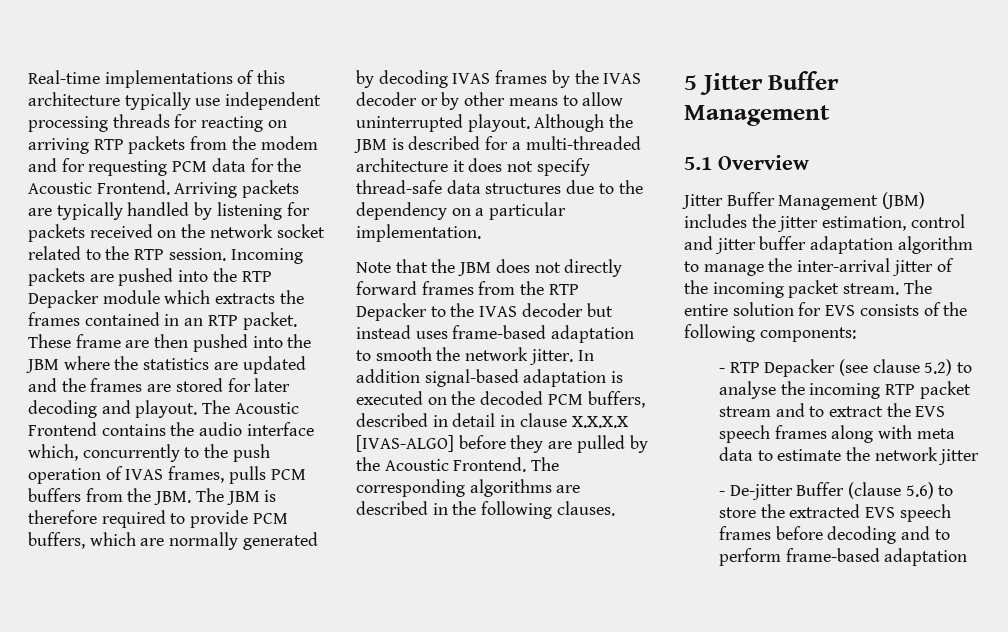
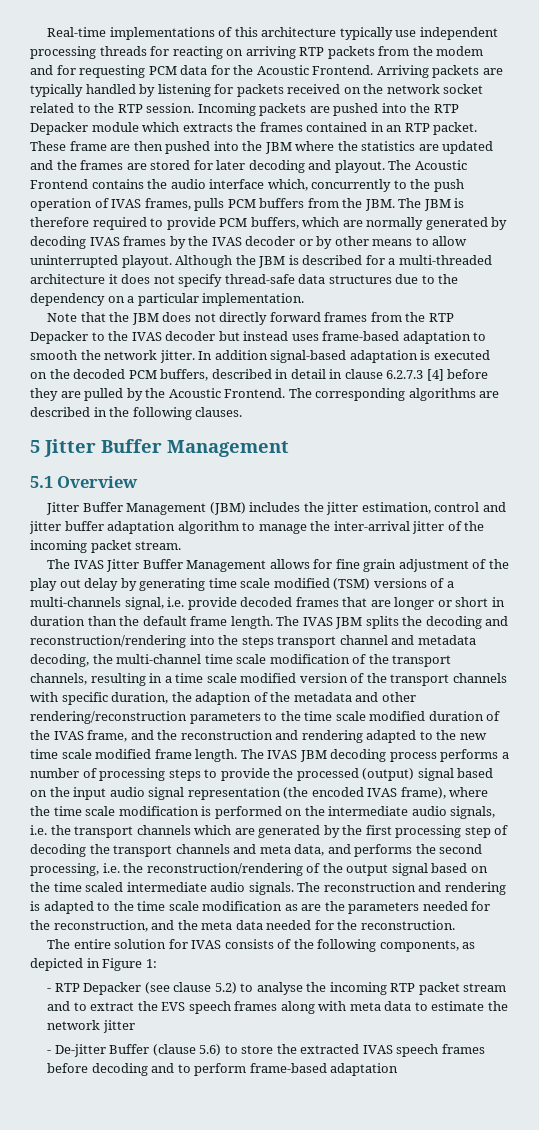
- In addition signal-based adaptation is executed on the decoded PCM buffers, described in detail in clause X.X.X.X [IVAS-ALGO] before they are pulled by the Acoustic Frontend.
+ In addition signal-based adaptation is executed on the decoded PCM buffers, described in detail in clause 6.2.7.3 [4] before they are pulled by the Acoustic Frontend.
- Jitter Buffer Management (JBM) includes the jitter estimation, control and jitter buffer adaptation algorithm to manage the inter-arrival jitter of the incoming packet stream. The entire solution for EVS consists of the following components:
+ Jitter Buffer Management (JBM) includes the jitter estimation, control and jitter buffer adaptation algorithm to manage the inter-arrival jitter of the incoming packet stream.
+ The IVAS Jitter Buffer Management allows for fine grain adjustment of the play out delay by generating time scale modified (TSM) versions of a multi-channels signal, i.e. provide decoded frames that are longer or short in duration than the default frame length. The IVAS JBM splits the decoding and reconstruction/rendering into the steps transport channel and metadata decoding, the multi-channel time scale modification of the transport channels, resulting in a time scale modified version of the transport channels with specific duration, the adaption of the metadata and other rendering/reconstruction parameters to the time scale modified duration of the IVAS frame, and the reconstruction and rendering adapted to the new time scale modified frame length. The IVAS JBM decoding process performs a number of processing steps to provide the processed (output) signal based on the input audio signal representation (the encoded IVAS frame), where the time scale modification is performed on the intermediate audio signals, i.e. the transport channels which are generated by the first processing step of decoding the transport channels and meta data, and performs the second processing, i.e. the reconstruction/rendering of the output signal based on the time scaled intermediate audio signals. The reconstruction and rendering is adapted to the time scale modification as are the parameters needed for the reconstruction, and the meta data needed for the reconstruction.
+ The entire solution for IVAS consists of the following components, as depicted in Figure 1:
- - De-jitter Buffer (clause 5.6) to store the extracted EVS speech frames before decoding and to perform frame-based adaptation
+ - De-jitter Buffer (clause 5.6) to store the extracted IVAS speech frames before decoding and to perform frame-based adaptation

